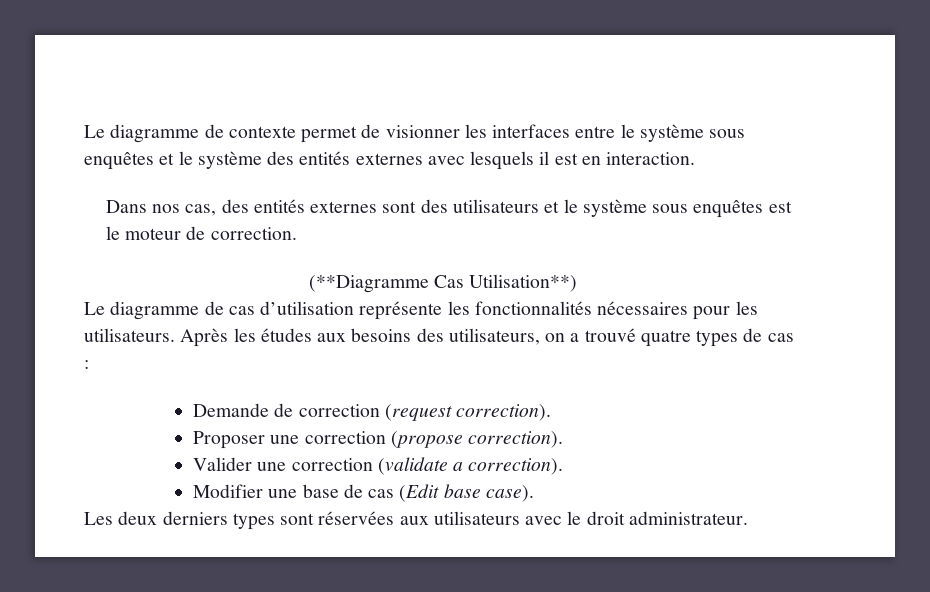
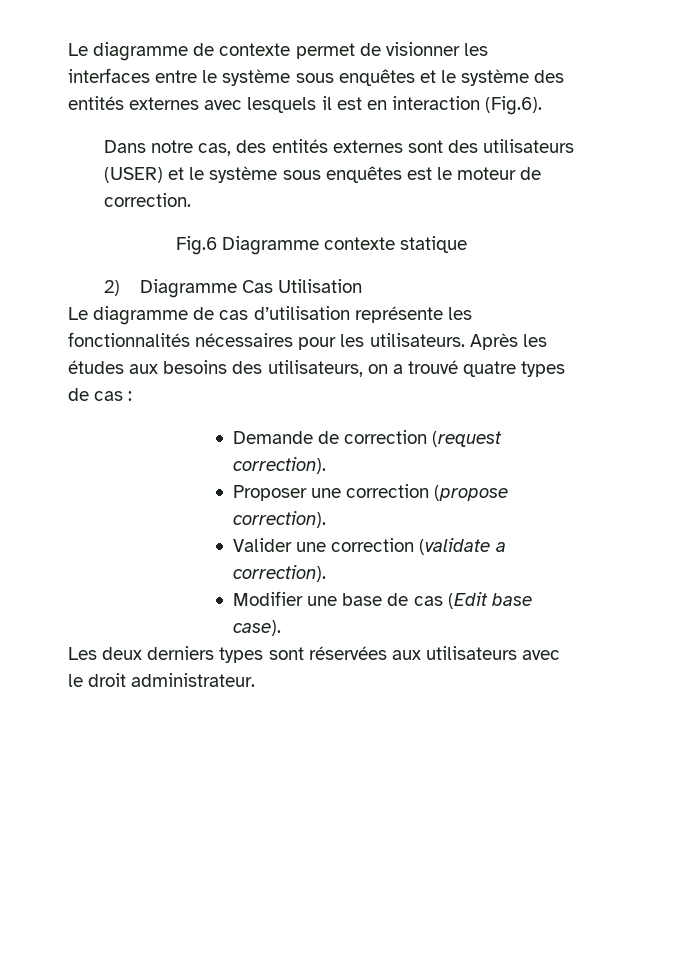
- Le diagramme de contexte permet de visionner les interfaces entre le système sous enquêtes et le système des entités externes avec lesquels il est en interaction.
+ Le diagramme de contexte permet de visionner les interfaces entre le système sous enquêtes et le système des entités externes avec lesquels il est en interaction (Fig.6).
- Dans nos cas, des entités externes sont des utilisateurs et le système sous enquêtes est le moteur de correction.
+ Dans notre cas, des entités externes sont des utilisateurs (USER) et le système sous enquêtes est le moteur de correction.
- (**Diagramme Cas Utilisation**)
+ Fig.6 Diagramme contexte statique
+ 2) Diagramme Cas Utilisation

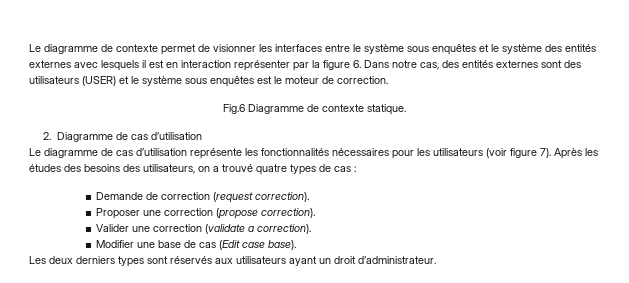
- Le diagramme de contexte permet de visionner les interfaces entre le système sous enquêtes et le système des entités externes avec lesquels il est en interaction (Fig.6).
- Dans notre cas, des entités externes sont des utilisateurs (USER) et le système sous enquêtes est le moteur de correction.
+ Le diagramme de contexte permet de visionner les interfaces entre le système sous enquêtes et le système des entités externes avec lesquels il est en interaction représenter par la figure 6. Dans notre cas, des entités externes sont des utilisateurs (USER) et le système sous enquêtes est le moteur de correction.
- Fig.6 Diagramme contexte statique
- 2) Diagramme Cas Utilisation
+ Fig.6 Diagramme de contexte statique.
+ 2. Diagramme de cas d’utilisation
- Le diagramme de cas d’utilisation représente les fonctionnalités nécessaires pour les utilisateurs.
+ Le diagramme de cas d’utilisation représente les fonctionnalités nécessaires pour les utilisateurs (voir figure 7).
- Après les études aux besoins des utilisateurs, on a trouvé quatre types de cas :
+ Après les études des besoins des utilisateurs, on a trouvé quatre types de cas :
- Modifier une base de cas (Edit base case).
+ Modifier une base de cas (Edit case base).
- Les deux derniers types sont réservées aux utilisateurs avec le droit administrateur.
+ Les deux derniers types sont réservés aux utilisateurs ayant un droit d’administrateur.

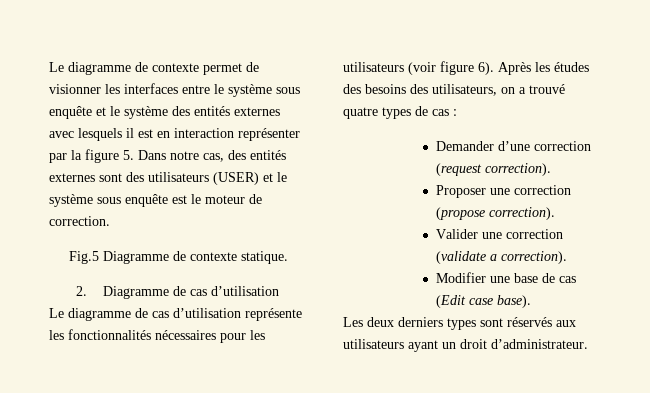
- Le diagramme de contexte permet de visionner les interfaces entre le système sous enquêtes et le système des entités externes avec lesquels il est en interaction représenter par la figure 6. Dans notre cas, des entités externes sont des utilisateurs (USER) et le système sous enquêtes est le moteur de correction.
+ Le diagramme de contexte permet de visionner les interfaces entre le système sous enquête et le système des entités externes avec lesquels il est en interaction représenter par la figure 5. Dans notre cas, des entités externes sont des utilisateurs (USER) et le système sous enquête est le moteur de correction.
- Fig.6 Diagramme de contexte statique.
+ Fig.5 Diagramme de contexte statique.
- Le diagramme de cas d’utilisation représente les fonctionnalités nécessaires pour les utilisateurs (voir figure 7).
+ Le diagramme de cas d’utilisation représente les fonctionnalités nécessaires pour les utilisateurs (voir figure 6).
- Demande de correction (request correction).
+ Demander d’une correction (request correction).

